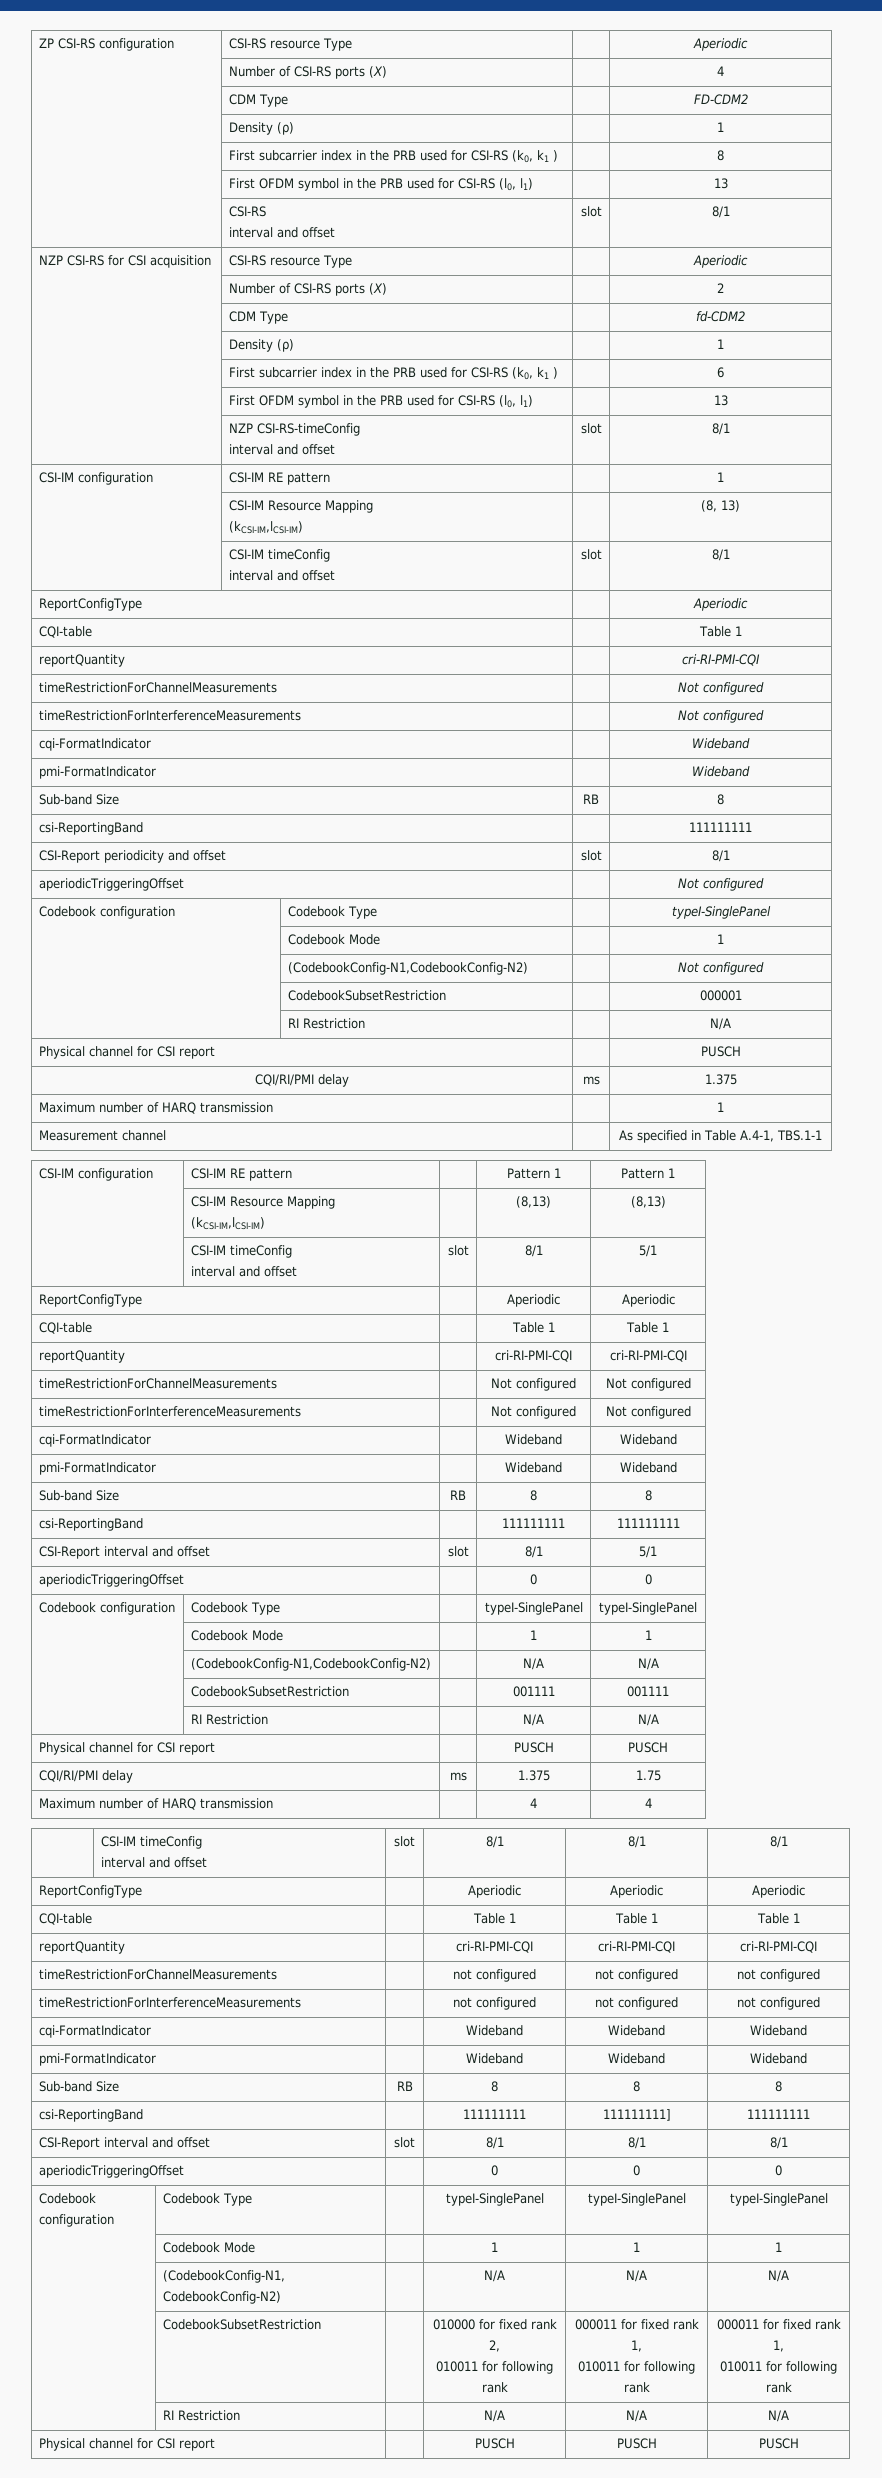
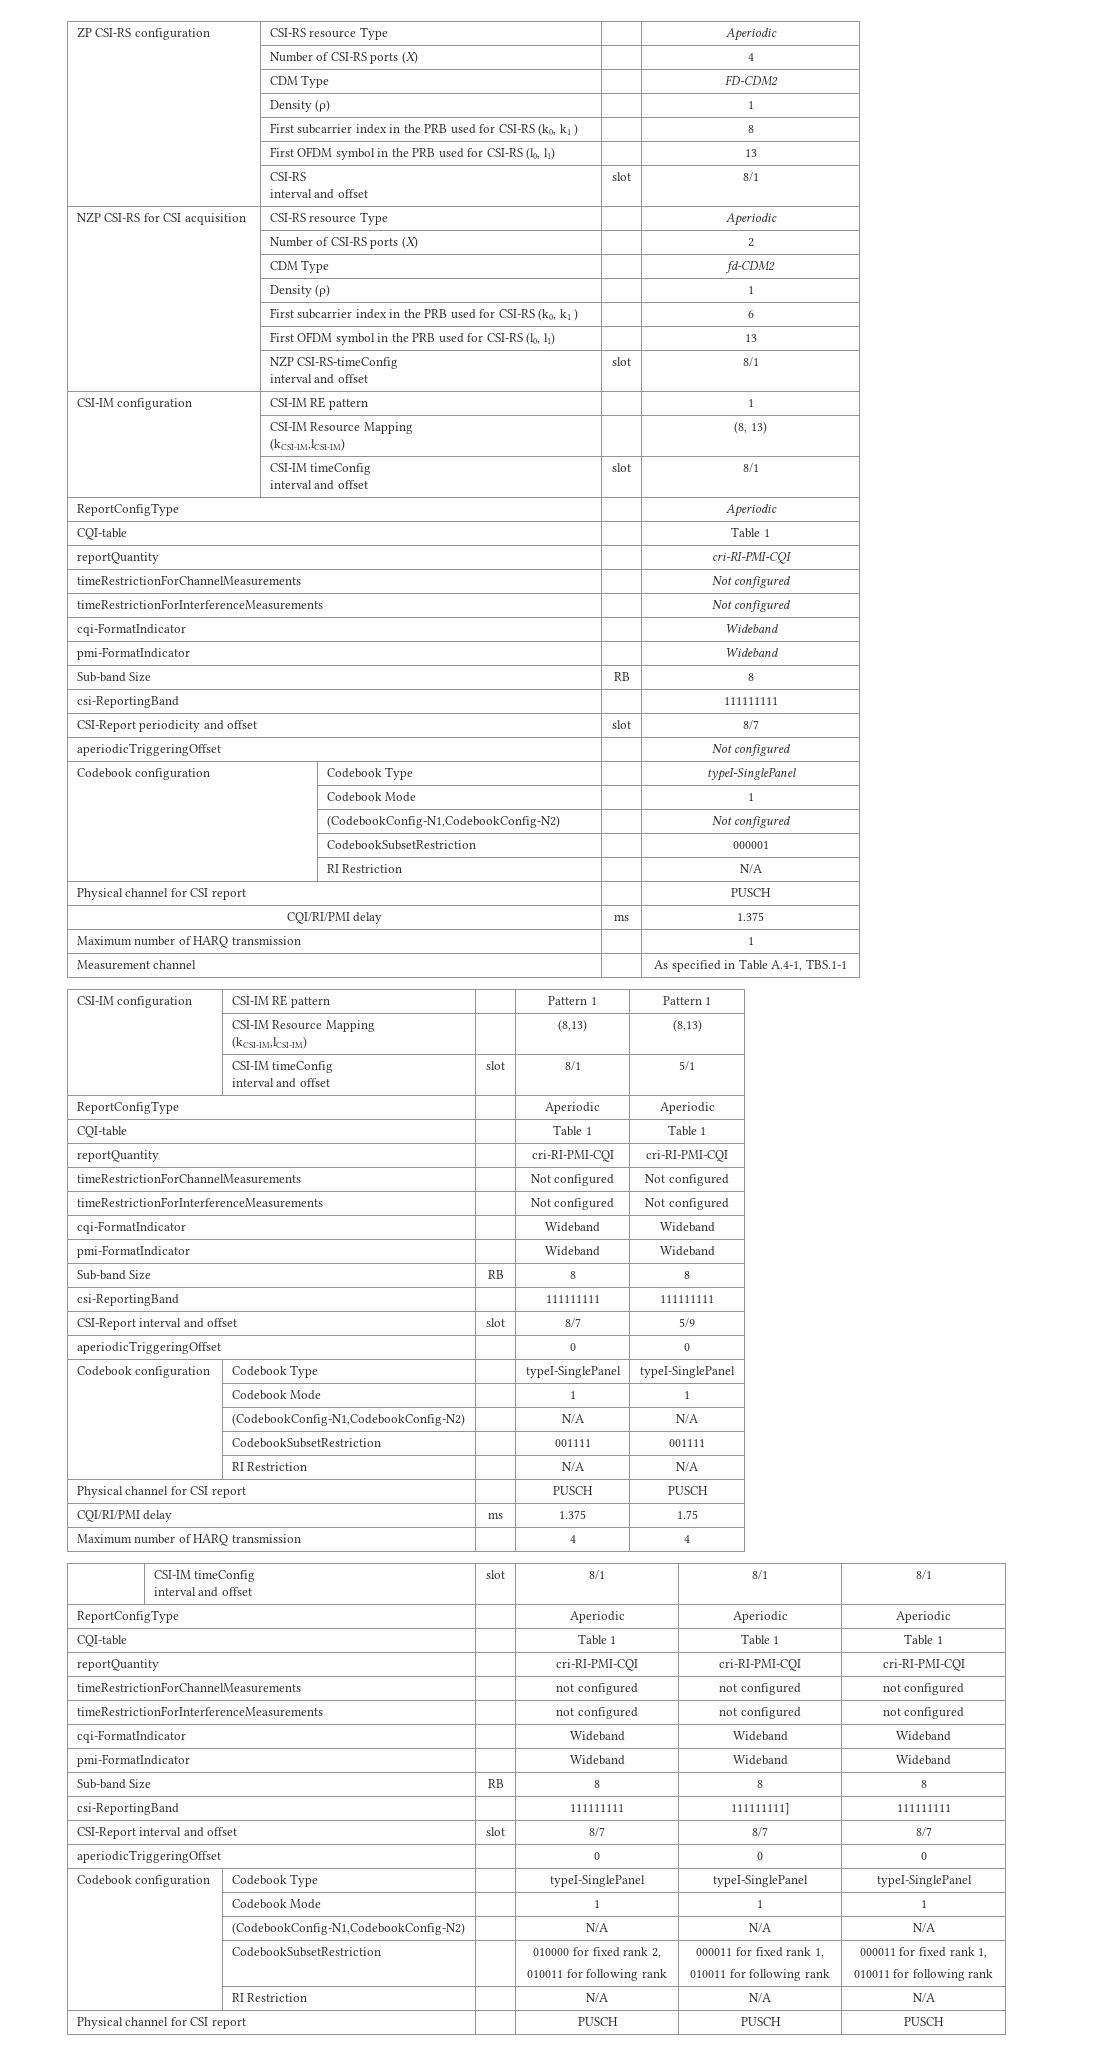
- CSI-Report periodicity and offset | slot | 8/1
+ CSI-Report periodicity and offset | slot | 8/7
- CSI-Report interval and offset | slot | 8/1 | 5/1
+ CSI-Report interval and offset | slot | 8/7 | 5/9
- CSI-Report interval and offset | slot | 8/1 | 8/1 | 8/1
+ CSI-Report interval and offset | slot | 8/7 | 8/7 | 8/7

